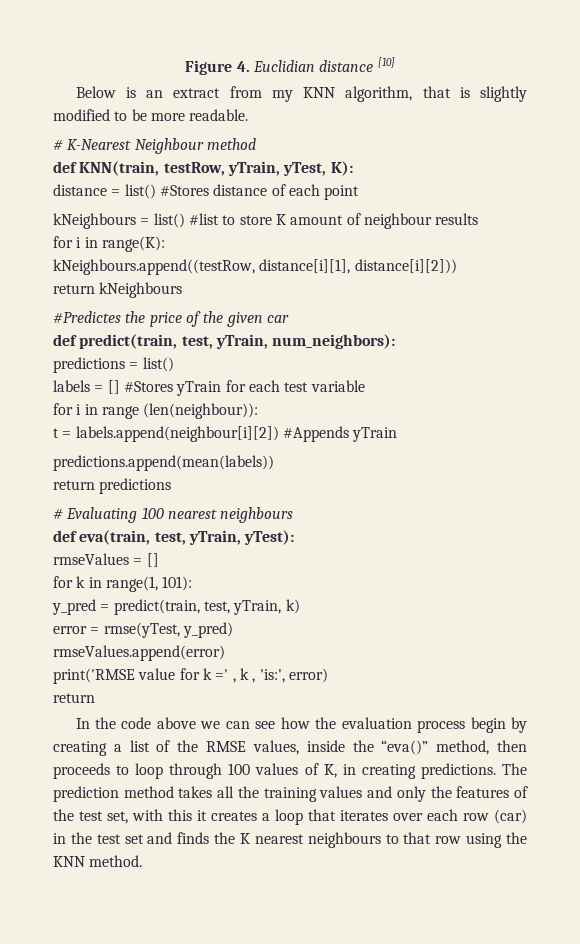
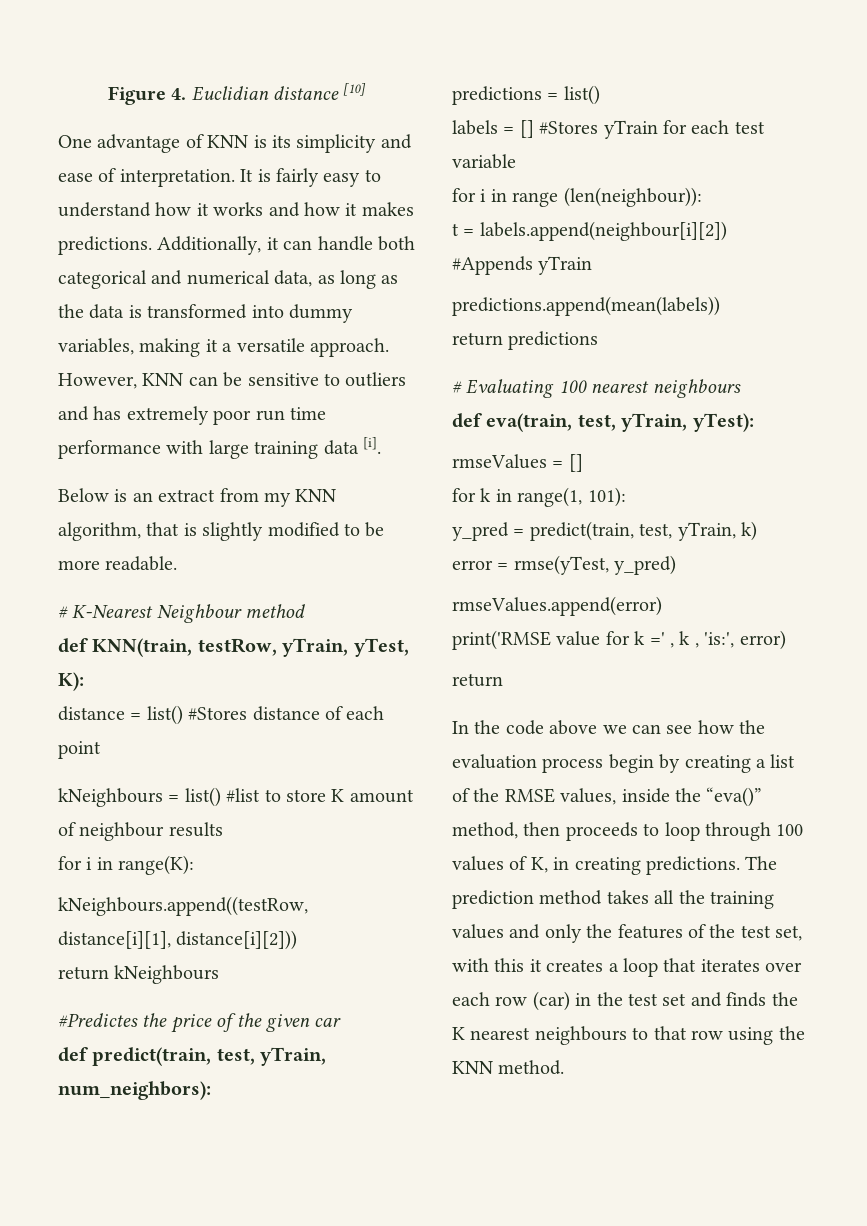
+ One advantage of KNN is its simplicity and ease of interpretation. It is fairly easy to understand how it works and how it makes predictions. Additionally, it can handle both categorical and numerical data, as long as the data is transformed into dummy variables, making it a versatile approach. However, KNN can be sensitive to outliers and has extremely poor run time performance with large training data [i].

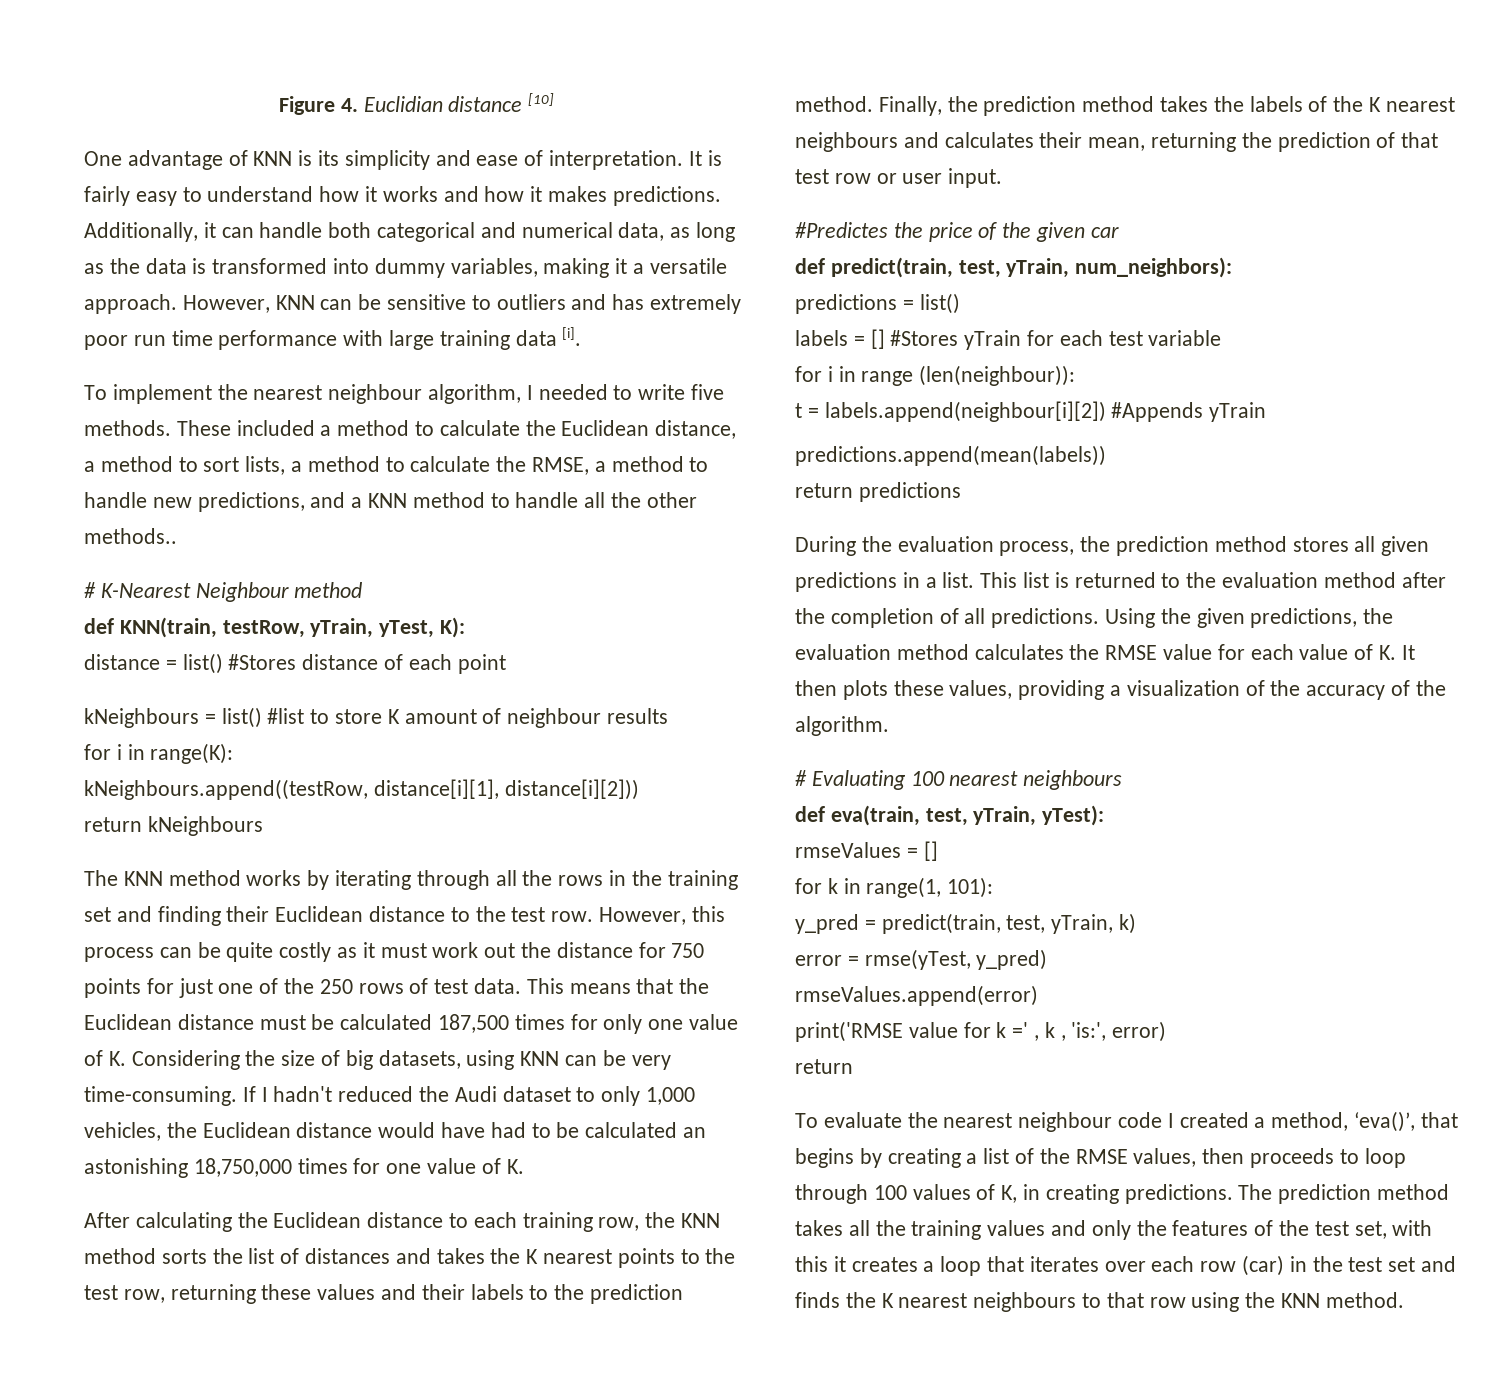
- Below is an extract from my KNN algorithm, that is slightly modified to be more readable.
+ To implement the nearest neighbour algorithm, I needed to write five methods. These included a method to calculate the Euclidean distance, a method to sort lists, a method to calculate the RMSE, a method to handle new predictions, and a KNN method to handle all the other methods..
+ The KNN method works by iterating through all the rows in the training set and finding their Euclidean distance to the test row. However, this process can be quite costly as it must work out the distance for 750 points for just one of the 250 rows of test data. This means that the Euclidean distance must be calculated 187,500 times for only one value of K. Considering the size of big datasets, using KNN can be very time-consuming. If I hadn't reduced the Audi dataset to only 1,000 vehicles, the Euclidean distance would have had to be calculated an astonishing 18,750,000 times for one value of K.
+ After calculating the Euclidean distance to each training row, the KNN method sorts the list of distances and takes the K nearest points to the test row, returning these values and their labels to the prediction method. Finally, the prediction method takes the labels of the K nearest neighbours and calculates their mean, returning the prediction of that test row or user input.
+ During the evaluation process, the prediction method stores all given predictions in a list. This list is returned to the evaluation method after the completion of all predictions. Using the given predictions, the evaluation method calculates the RMSE value for each value of K. It then plots these values, providing a visualization of the accuracy of the algorithm.
- In the code above we can see how the evaluation process begin by creating a list of the RMSE values, inside the “eva()” method, then proceeds to loop through 100 values of K, in creating predictions.
+ To evaluate the nearest neighbour code I created a method, ‘eva()’, that begins by creating a list of the RMSE values, then proceeds to loop through 100 values of K, in creating predictions.

